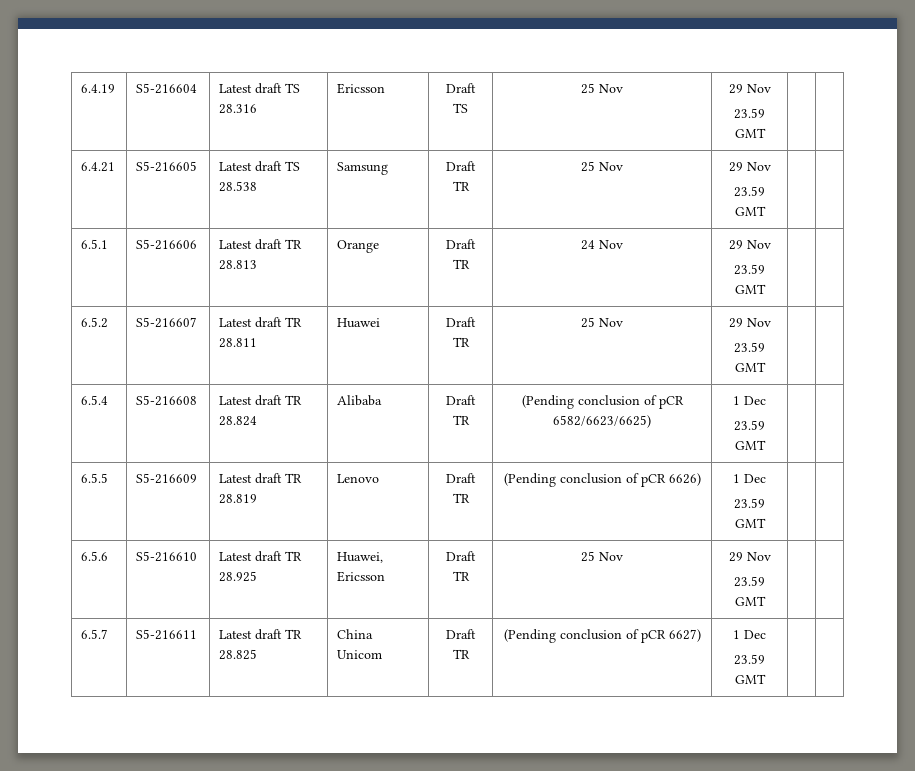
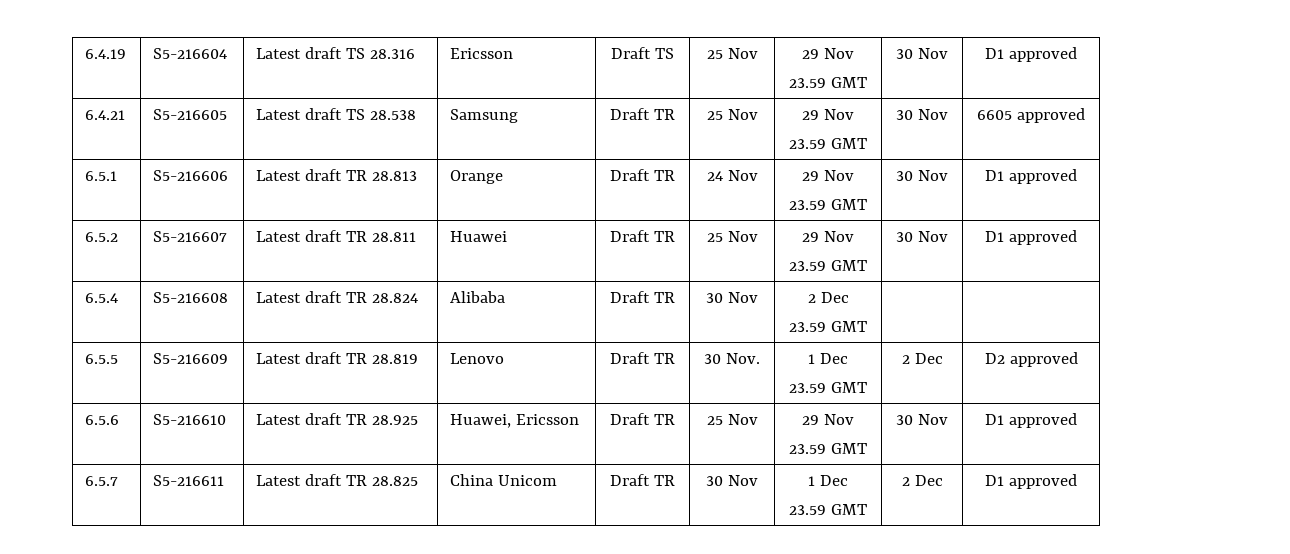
  6.4.19 | S5-216604 | Latest draft TS 28.316 | Ericsson | Draft TS | 25 Nov | 29 Nov
- 23.59 GMT | |
+ 23.59 GMT | 30 Nov | D1 approved
  6.4.21 | S5-216605 | Latest draft TS 28.538 | Samsung | Draft TR | 25 Nov | 29 Nov
- 23.59 GMT | |
+ 23.59 GMT | 30 Nov | 6605 approved
  6.5.1 | S5-216606 | Latest draft TR 28.813 | Orange | Draft TR | 24 Nov | 29 Nov
- 23.59 GMT | |
+ 23.59 GMT | 30 Nov | D1 approved
  6.5.2 | S5-216607 | Latest draft TR 28.811 | Huawei | Draft TR | 25 Nov | 29 Nov
- 23.59 GMT | |
+ 23.59 GMT | 30 Nov | D1 approved
- 6.5.4 | S5-216608 | Latest draft TR 28.824 | Alibaba | Draft TR | (Pending conclusion of pCR 6582/6623/6625) | 1 Dec
+ 6.5.4 | S5-216608 | Latest draft TR 28.824 | Alibaba | Draft TR | 30 Nov | 2 Dec
- 6.5.5 | S5-216609 | Latest draft TR 28.819 | Lenovo | Draft TR | (Pending conclusion of pCR 6626) | 1 Dec
- 23.59 GMT | |
+ 6.5.5 | S5-216609 | Latest draft TR 28.819 | Lenovo | Draft TR | 30 Nov. | 1 Dec
+ 23.59 GMT | 2 Dec | D2 approved
  6.5.6 | S5-216610 | Latest draft TR 28.925 | Huawei, Ericsson | Draft TR | 25 Nov | 29 Nov
- 23.59 GMT | |
+ 23.59 GMT | 30 Nov | D1 approved
- 6.5.7 | S5-216611 | Latest draft TR 28.825 | China Unicom | Draft TR | (Pending conclusion of pCR 6627) | 1 Dec
- 23.59 GMT | |
+ 6.5.7 | S5-216611 | Latest draft TR 28.825 | China Unicom | Draft TR | 30 Nov | 1 Dec
+ 23.59 GMT | 2 Dec | D1 approved

